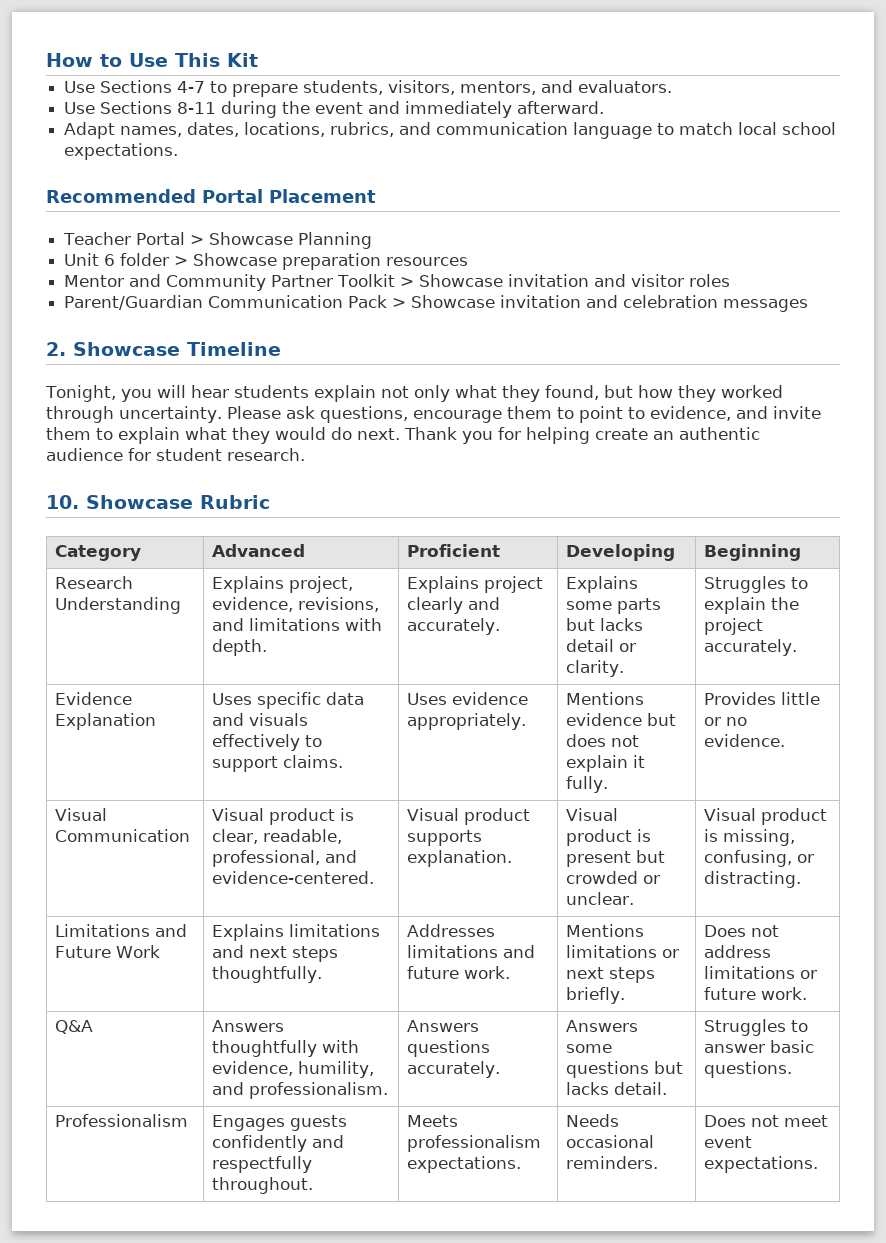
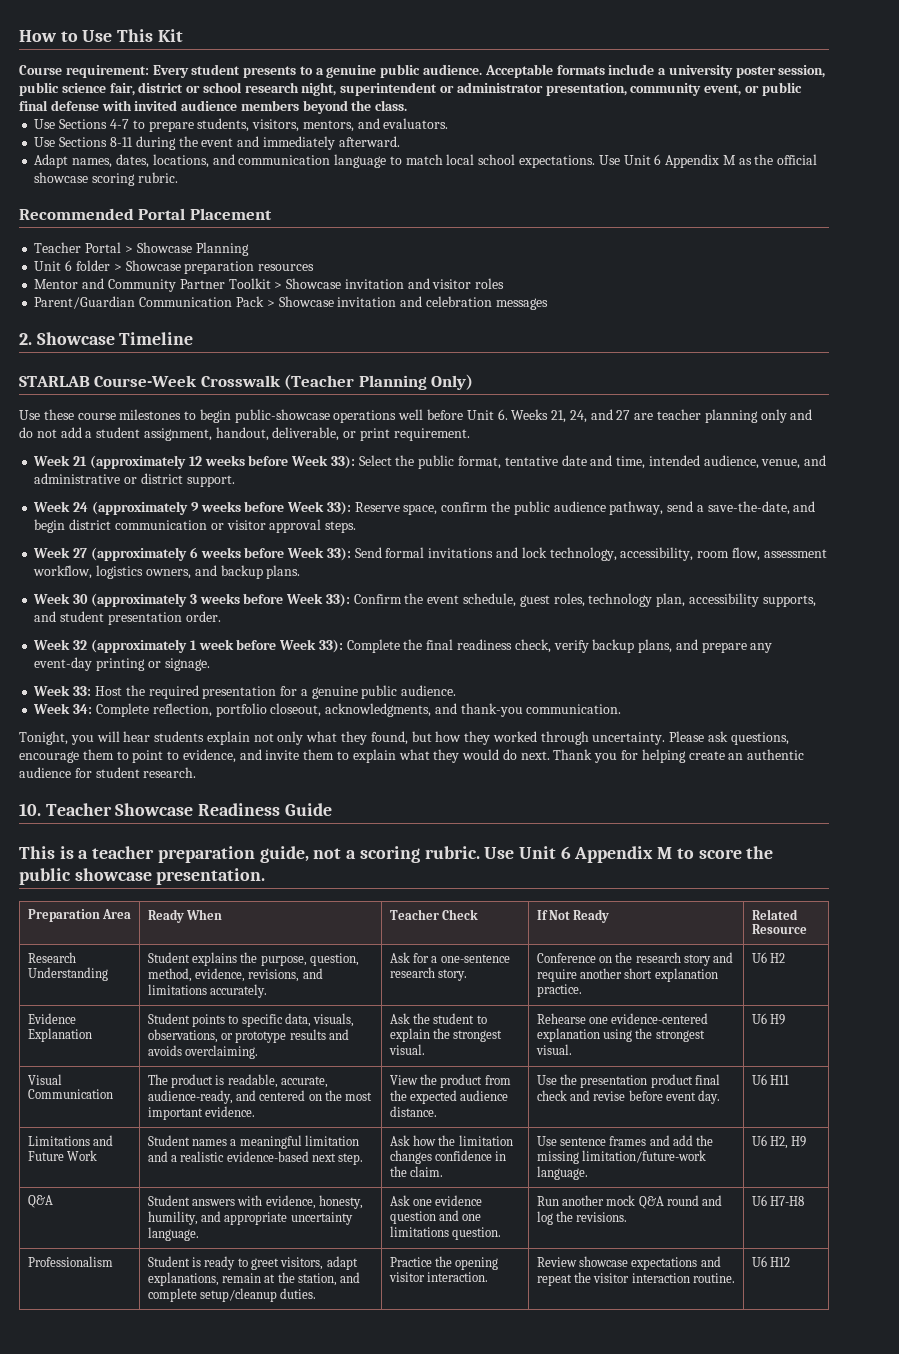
+ Course requirement: Every student presents to a genuine public audience. Acceptable formats include a university poster session, public science fair, district or school research night, superintendent or administrator presentation, community event, or public final defense with invited audience members beyond the class.
- Adapt names, dates, locations, rubrics, and communication language to match local school expectations.
+ Adapt names, dates, locations, and communication language to match local school expectations. Use Unit 6 Appendix M as the official showcase scoring rubric.
+ STARLAB Course-Week Crosswalk (Teacher Planning Only)
+ Use these course milestones to begin public-showcase operations well before Unit 6. Weeks 21, 24, and 27 are teacher planning only and do not add a student assignment, handout, deliverable, or print requirement.
+ Week 21 (approximately 12 weeks before Week 33): Select the public format, tentative date and time, intended audience, venue, and administrative or district support.
+ Week 24 (approximately 9 weeks before Week 33): Reserve space, confirm the public audience pathway, send a save-the-date, and begin district communication or visitor approval steps.
+ Week 27 (approximately 6 weeks before Week 33): Send formal invitations and lock technology, accessibility, room flow, assessment workflow, logistics owners, and backup plans.
+ Week 30 (approximately 3 weeks before Week 33): Confirm the event schedule, guest roles, technology plan, accessibility supports, and student presentation order.
+ Week 32 (approximately 1 week before Week 33): Complete the final readiness check, verify backup plans, and prepare any event-day printing or signage.
+ Week 33: Host the required presentation for a genuine public audience.
+ Week 34: Complete reflection, portfolio closeout, acknowledgments, and thank-you communication.
- 10. Showcase Rubric
- Category | Advanced | Proficient | Developing | Beginning
- Research Understanding | Explains project, evidence, revisions, and limitations with depth. | Explains project clearly and accurately. | Explains some parts but lacks detail or clarity. | Struggles to explain the project accurately.
- Evidence Explanation | Uses specific data and visuals effectively to support claims. | Uses evidence appropriately. | Mentions evidence but does not explain it fully. | Provides little or no evidence.
+ 10. Teacher Showcase Readiness Guide
+ This is a teacher preparation guide, not a scoring rubric. Use Unit 6 Appendix M to score the public showcase presentation.
+ Preparation Area | Ready When | Teacher Check | If Not Ready | Related Resource
+ Research Understanding | Student explains the purpose, question, method, evidence, revisions, and limitations accurately. | Ask for a one-sentence research story. | Conference on the research story and require another short explanation practice. | U6 H2
+ Evidence Explanation | Student points to specific data, visuals, observations, or prototype results and avoids overclaiming. | Ask the student to explain the strongest visual. | Rehearse one evidence-centered explanation using the strongest visual. | U6 H9
- Visual Communication | Visual product is clear, readable, professional, and evidence-centered. | Visual product supports explanation. | Visual product is present but crowded or unclear. | Visual product is missing, confusing, or distracting.
- Limitations and Future Work | Explains limitations and next steps thoughtfully. | Addresses limitations and future work. | Mentions limitations or next steps briefly. | Does not address limitations or future work.
+ Visual Communication | The product is readable, accurate, audience-ready, and centered on the most important evidence. | View the product from the expected audience distance. | Use the presentation product final check and revise before event day. | U6 H11
+ Limitations and Future Work | Student names a meaningful limitation and a realistic evidence-based next step. | Ask how the limitation changes confidence in the claim. | Use sentence frames and add the missing limitation/future-work language. | U6 H2, H9
- Q&A | Answers thoughtfully with evidence, humility, and professionalism. | Answers questions accurately. | Answers some questions but lacks detail. | Struggles to answer basic questions.
- Professionalism | Engages guests confidently and respectfully throughout. | Meets professionalism expectations. | Needs occasional reminders. | Does not meet event expectations.
+ Q&A | Student answers with evidence, honesty, humility, and appropriate uncertainty language. | Ask one evidence question and one limitations question. | Run another mock Q&A round and log the revisions. | U6 H7-H8
+ Professionalism | Student is ready to greet visitors, adapt explanations, remain at the station, and complete setup/cleanup duties. | Practice the opening visitor interaction. | Review showcase expectations and repeat the visitor interaction routine. | U6 H12

